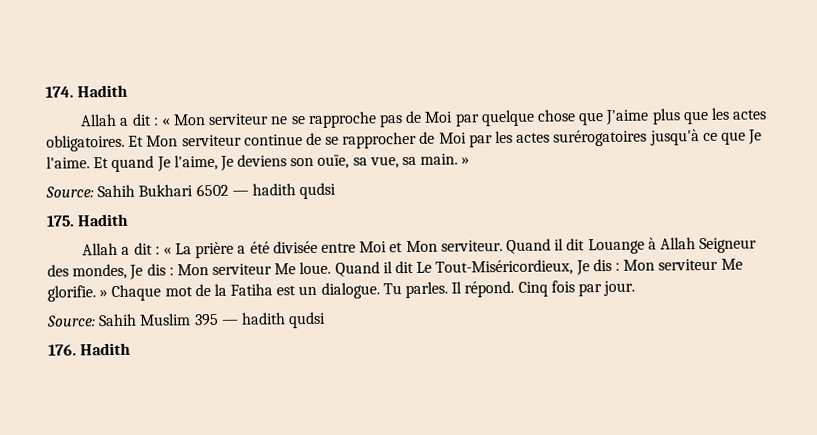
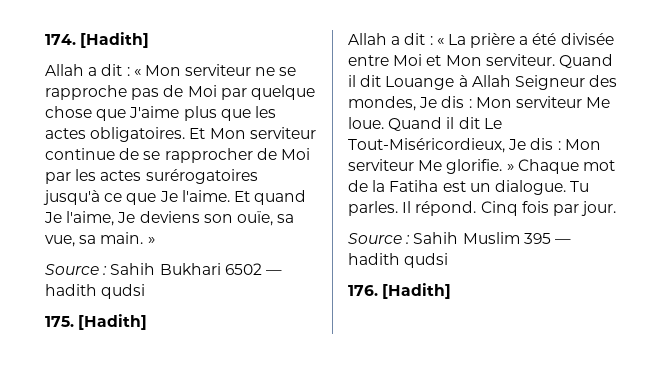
- 174. Hadith
+ 174. [Hadith]
- Source: Sahih Bukhari 6502 — hadith qudsi
+ Source : Sahih Bukhari 6502 — hadith qudsi
- 175. Hadith
+ 175. [Hadith]
- Source: Sahih Muslim 395 — hadith qudsi
+ Source : Sahih Muslim 395 — hadith qudsi
- 176. Hadith
+ 176. [Hadith]

